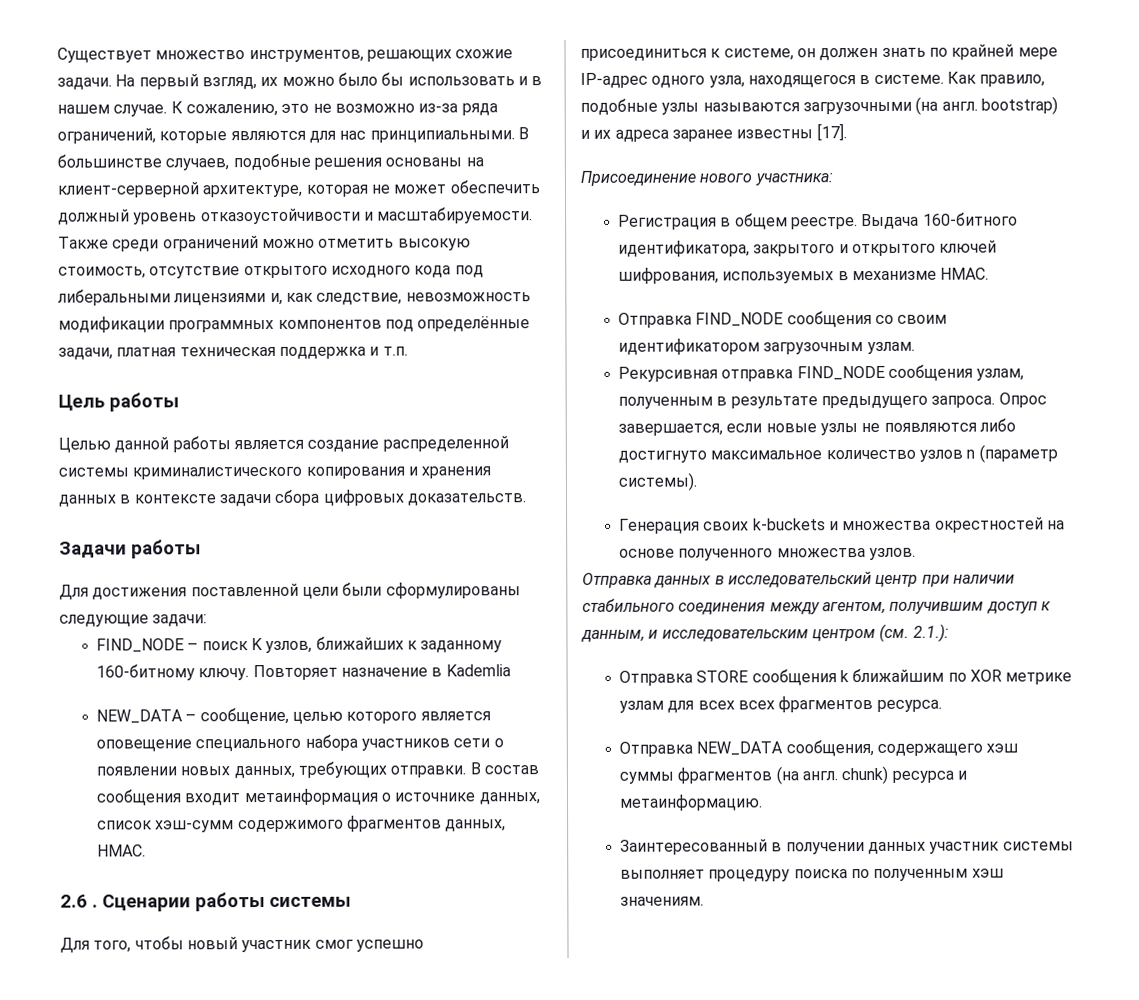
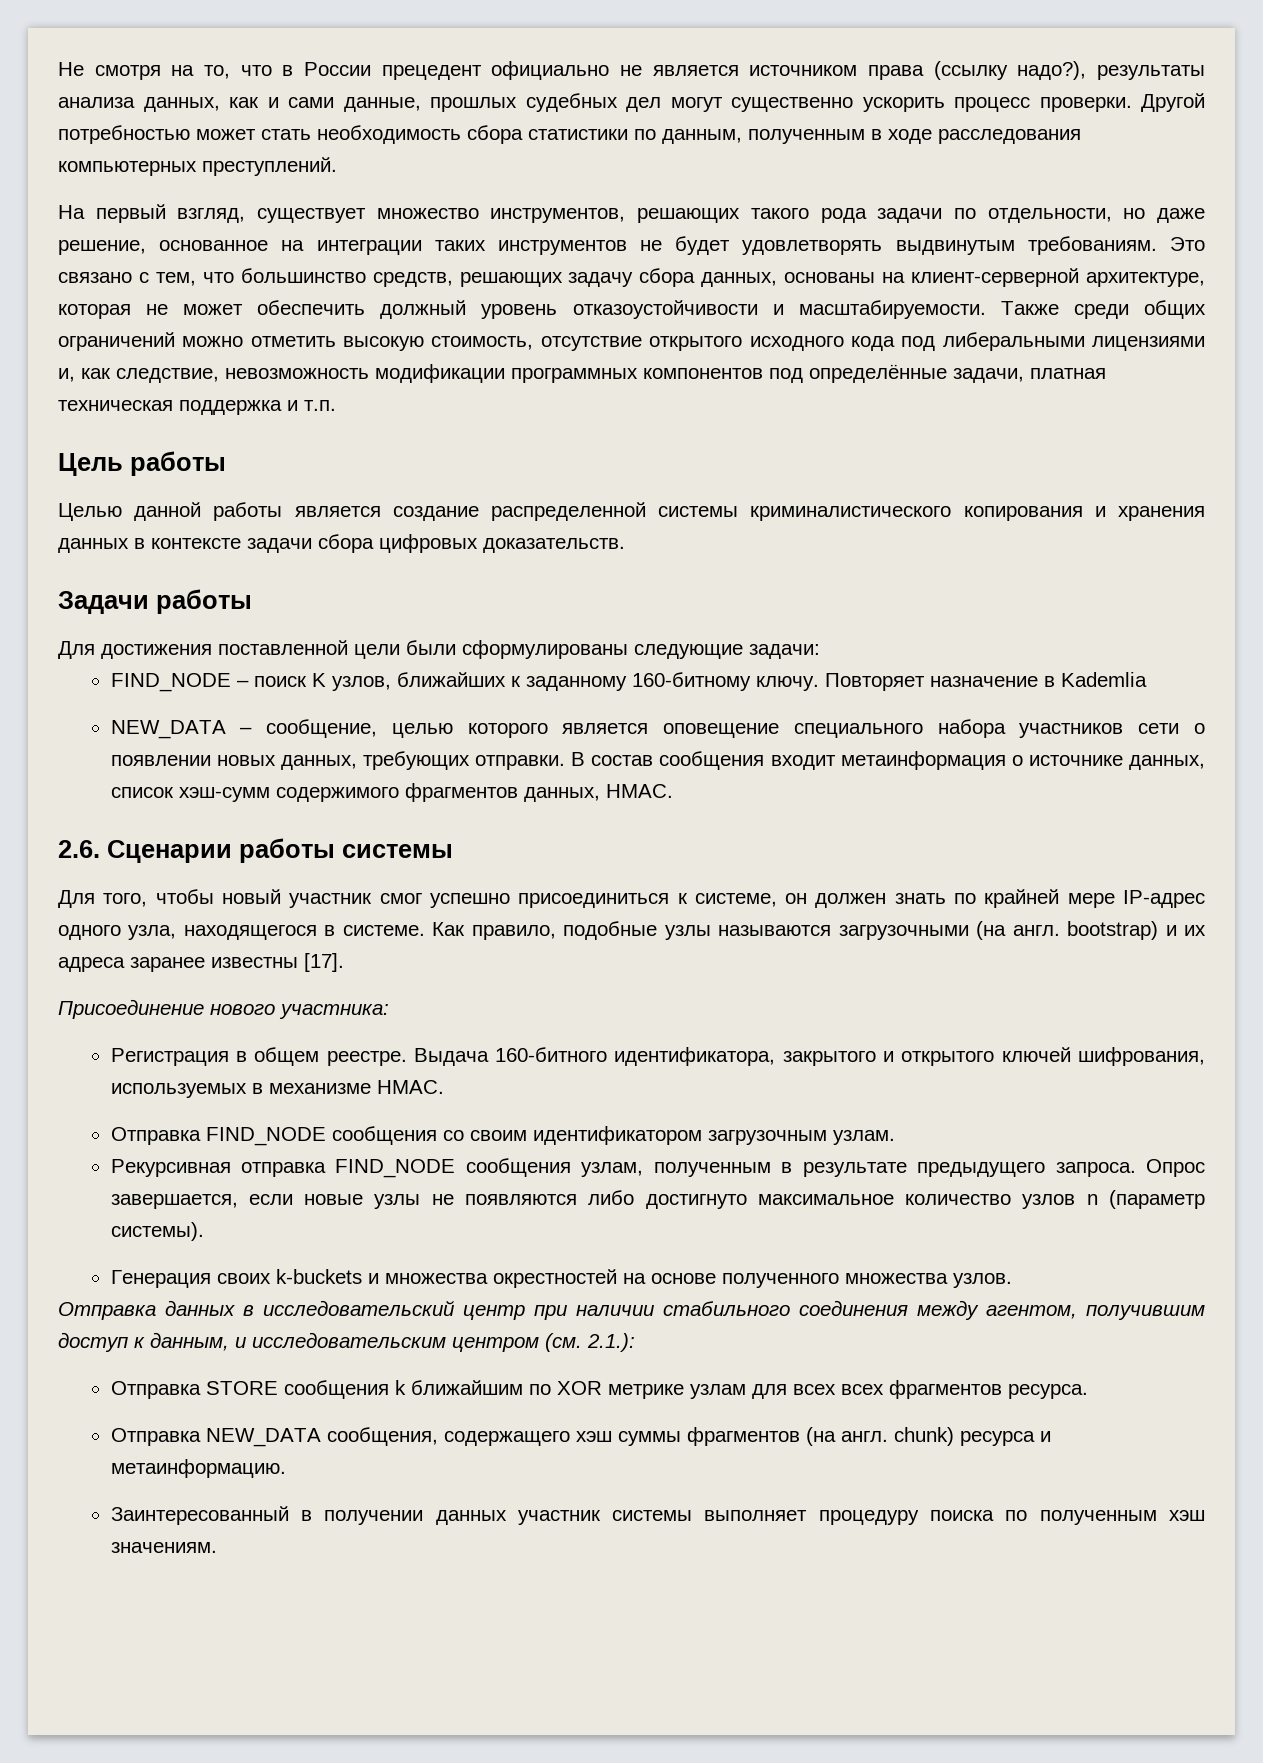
- Существует множество инструментов, решающих схожие задачи. На первый взгляд, их можно было бы использовать и в нашем случае. К сожалению, это не возможно из-за ряда ограничений, которые являются для нас принципиальными. В большинстве случаев, подобные решения основаны на клиент-серверной архитектуре, которая не может обеспечить должный уровень отказоустойчивости и масштабируемости.
+ Не смотря на то, что в России прецедент официально не является источником права (ссылку надо?), результаты анализа данных, как и сами данные, прошлых судебных дел могут существенно ускорить процесс проверки. Другой потребностью может стать необходимость сбора статистики по данным, полученным в ходе расследования компьютерных преступлений.
+ На первый взгляд, существует множество инструментов, решающих такого рода задачи по отдельности, но даже решение, основанное на интеграции таких инструментов не будет удовлетворять выдвинутым требованиям. Это связано с тем, что большинство средств, решающих задачу сбора данных, основаны на клиент-серверной архитектуре, которая не может обеспечить должный уровень отказоустойчивости и масштабируемости.
- Также среди ограничений можно отметить высокую стоимость, отсутствие открытого исходного кода под либеральными лицензиями и, как следствие, невозможность модификации программных компонентов под определённые задачи, платная техническая поддержка и т.п.
+ Также среди общих ограничений можно отметить высокую стоимость, отсутствие открытого исходного кода под либеральными лицензиями и, как следствие, невозможность модификации программных компонентов под определённые задачи, платная техническая поддержка и т.п.
- 2.6 . Сценарии работы системы
+ 2.6. Сценарии работы системы

